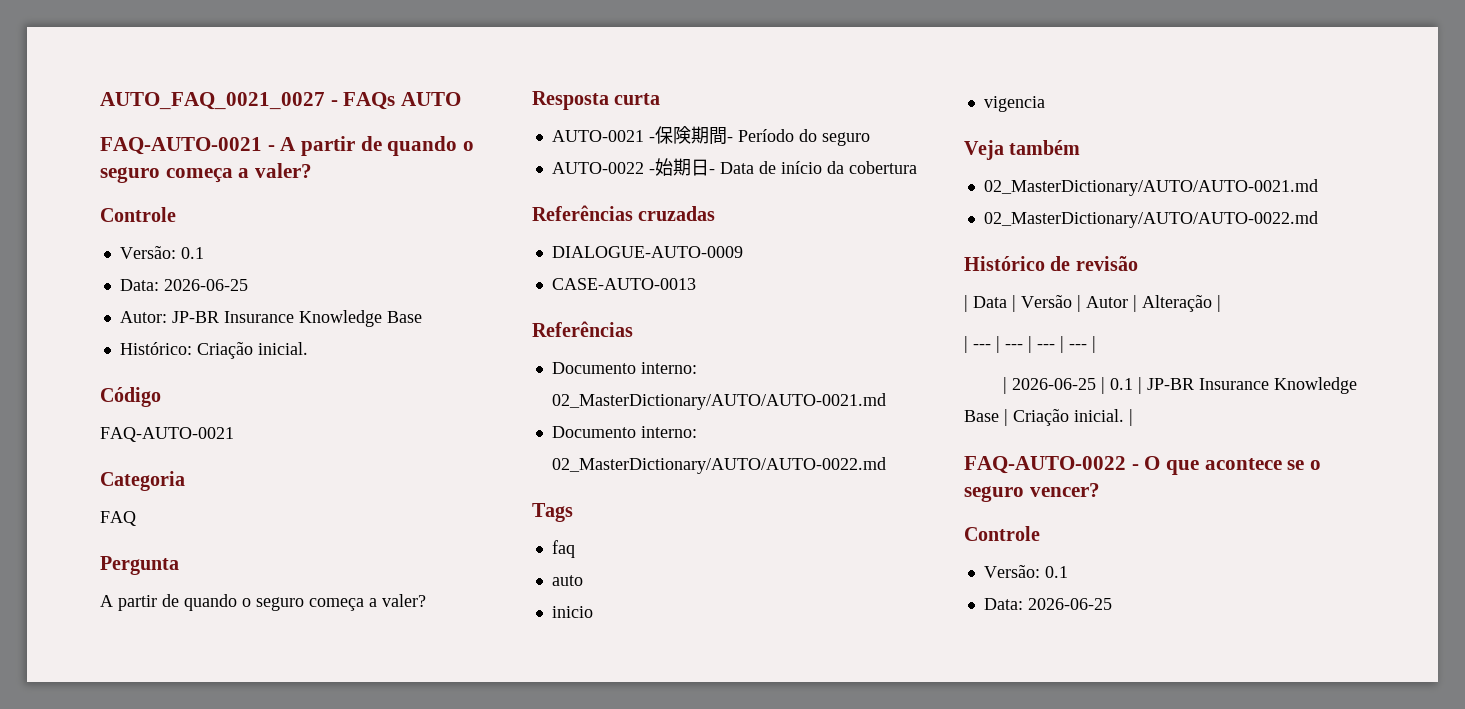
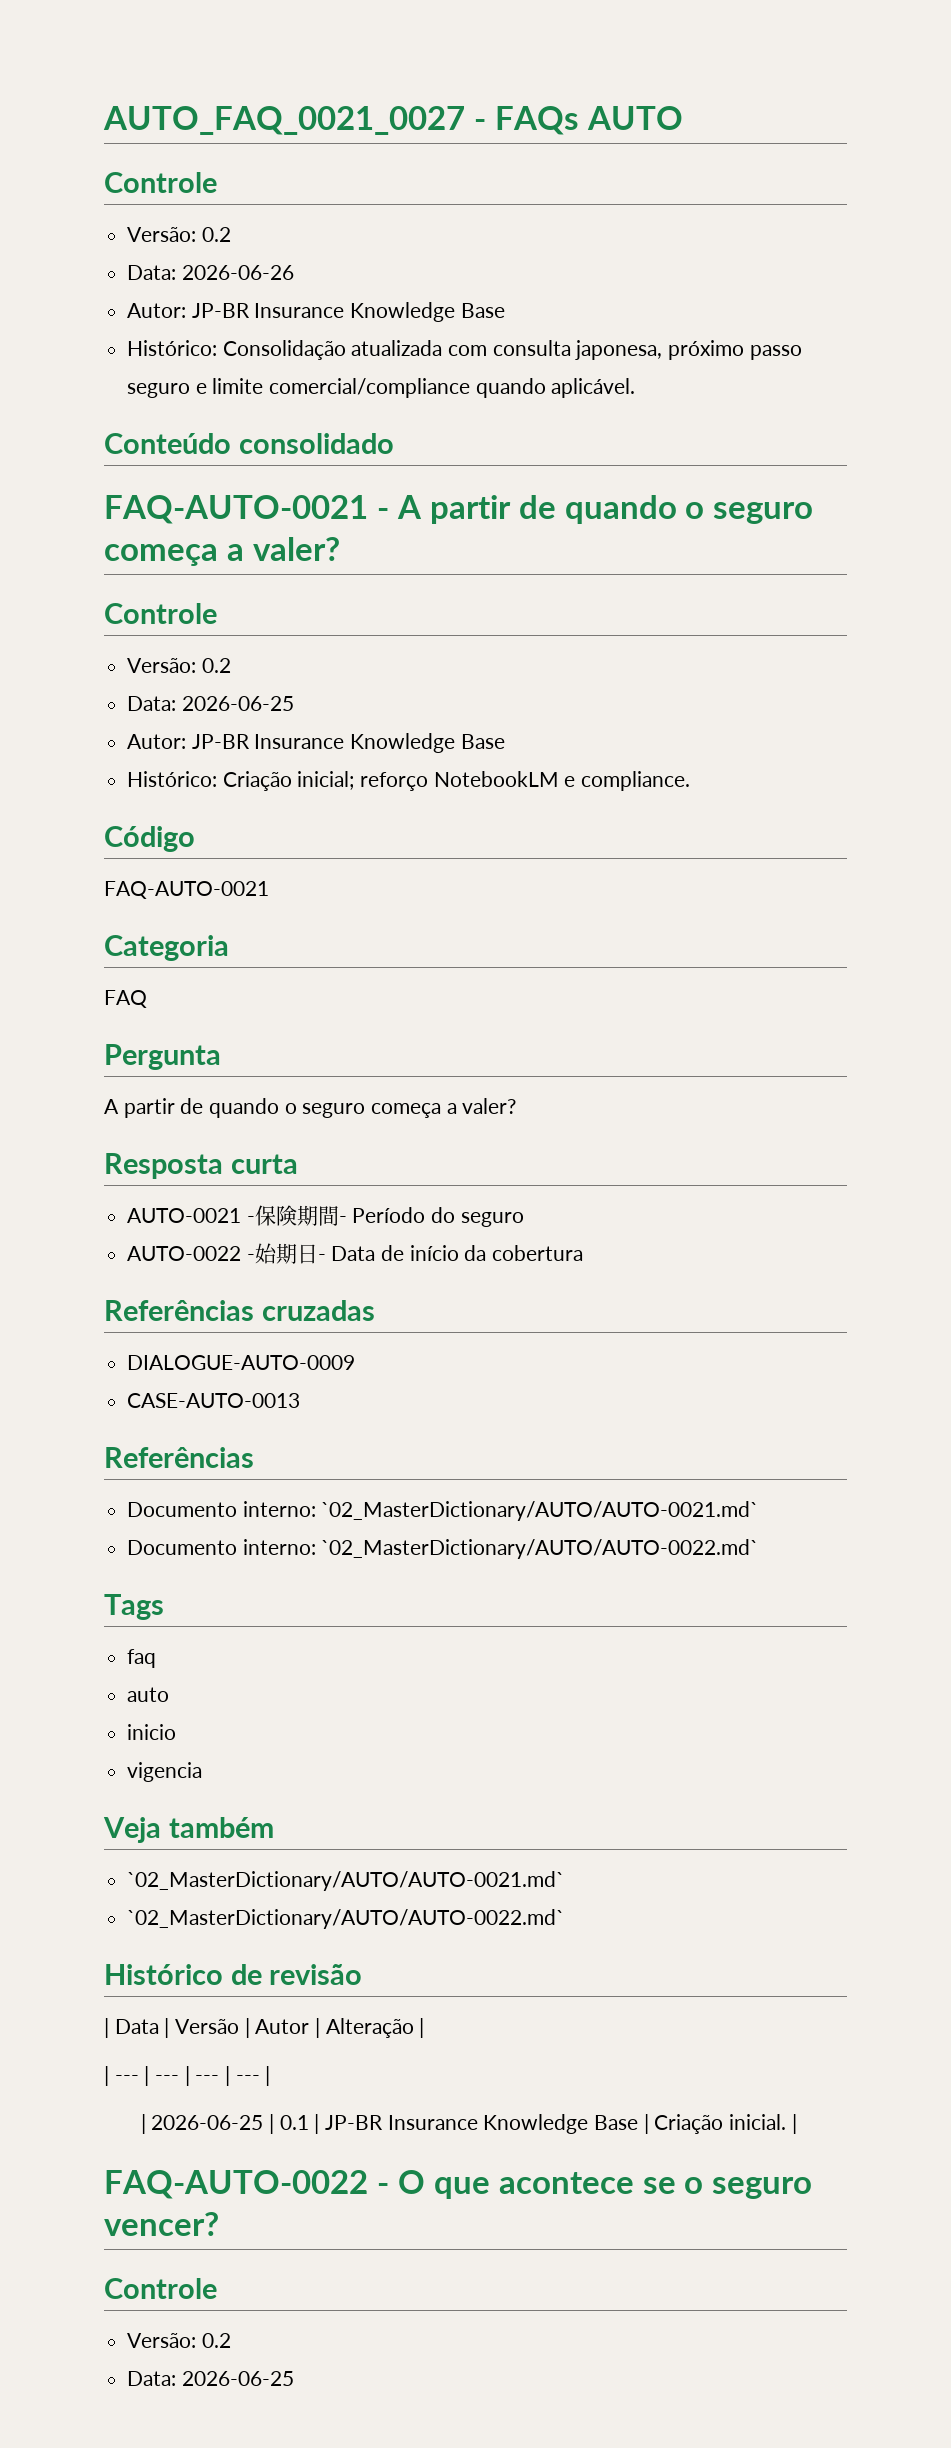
  AUTO_FAQ_0021_0027 - FAQs AUTO
+ Controle
+ Versão: 0.2
+ Data: 2026-06-26
+ Autor: JP-BR Insurance Knowledge Base
+ Histórico: Consolidação atualizada com consulta japonesa, próximo passo seguro e limite comercial/compliance quando aplicável.
+ Conteúdo consolidado
  FAQ-AUTO-0021 - A partir de quando o seguro começa a valer?
  Controle
- Versão: 0.1
+ Versão: 0.2
- Histórico: Criação inicial.
+ Histórico: Criação inicial; reforço NotebookLM e compliance.
- Documento interno: 02_MasterDictionary/AUTO/AUTO-0021.md
- Documento interno: 02_MasterDictionary/AUTO/AUTO-0022.md
+ Documento interno: `02_MasterDictionary/AUTO/AUTO-0021.md`
+ Documento interno: `02_MasterDictionary/AUTO/AUTO-0022.md`
  Veja também
- 02_MasterDictionary/AUTO/AUTO-0021.md
- 02_MasterDictionary/AUTO/AUTO-0022.md
+ `02_MasterDictionary/AUTO/AUTO-0021.md`
+ `02_MasterDictionary/AUTO/AUTO-0022.md`
  FAQ-AUTO-0022 - O que acontece se o seguro vencer?
  Controle
- Versão: 0.1
+ Versão: 0.2

